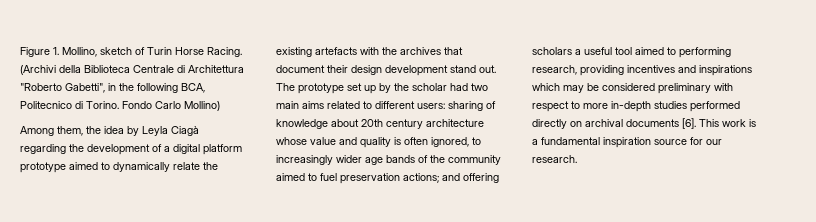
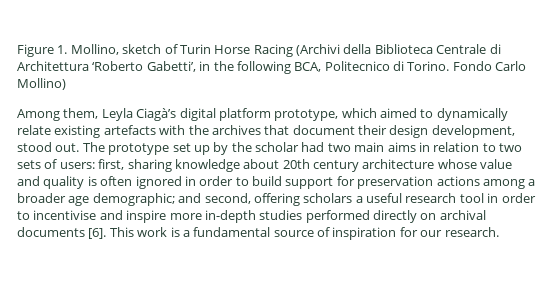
- Figure 1. Mollino, sketch of Turin Horse Racing. (Archivi della Biblioteca Centrale di Architettura "Roberto Gabetti", in the following BCA, Politecnico di Torino.
+ Figure 1. Mollino, sketch of Turin Horse Racing (Archivi della Biblioteca Centrale di Architettura ‘Roberto Gabetti’, in the following BCA, Politecnico di Torino.
- Among them, the idea by Leyla Ciagà regarding the development of a digital platform prototype aimed to dynamically relate the existing artefacts with the archives that document their design development stand out.
+ Among them, Leyla Ciagà’s digital platform prototype, which aimed to dynamically relate existing artefacts with the archives that document their design development, stood out.
- The prototype set up by the scholar had two main aims related to different users: sharing of knowledge about 20th century architecture whose value and quality is often ignored, to increasingly wider age bands of the community aimed to fuel preservation actions; and offering scholars a useful tool aimed to performing research, providing incentives and inspirations which may be considered preliminary with respect to more in-depth studies performed directly on archival documents [6].
+ The prototype set up by the scholar had two main aims in relation to two sets of users: first, sharing knowledge about 20th century architecture whose value and quality is often ignored in order to build support for preservation actions among a broader age demographic; and second, offering scholars a useful research tool in order to incentivise and inspire more in-depth studies performed directly on archival documents [6].
- This work is a fundamental inspiration source for our research.
+ This work is a fundamental source of inspiration for our research.

